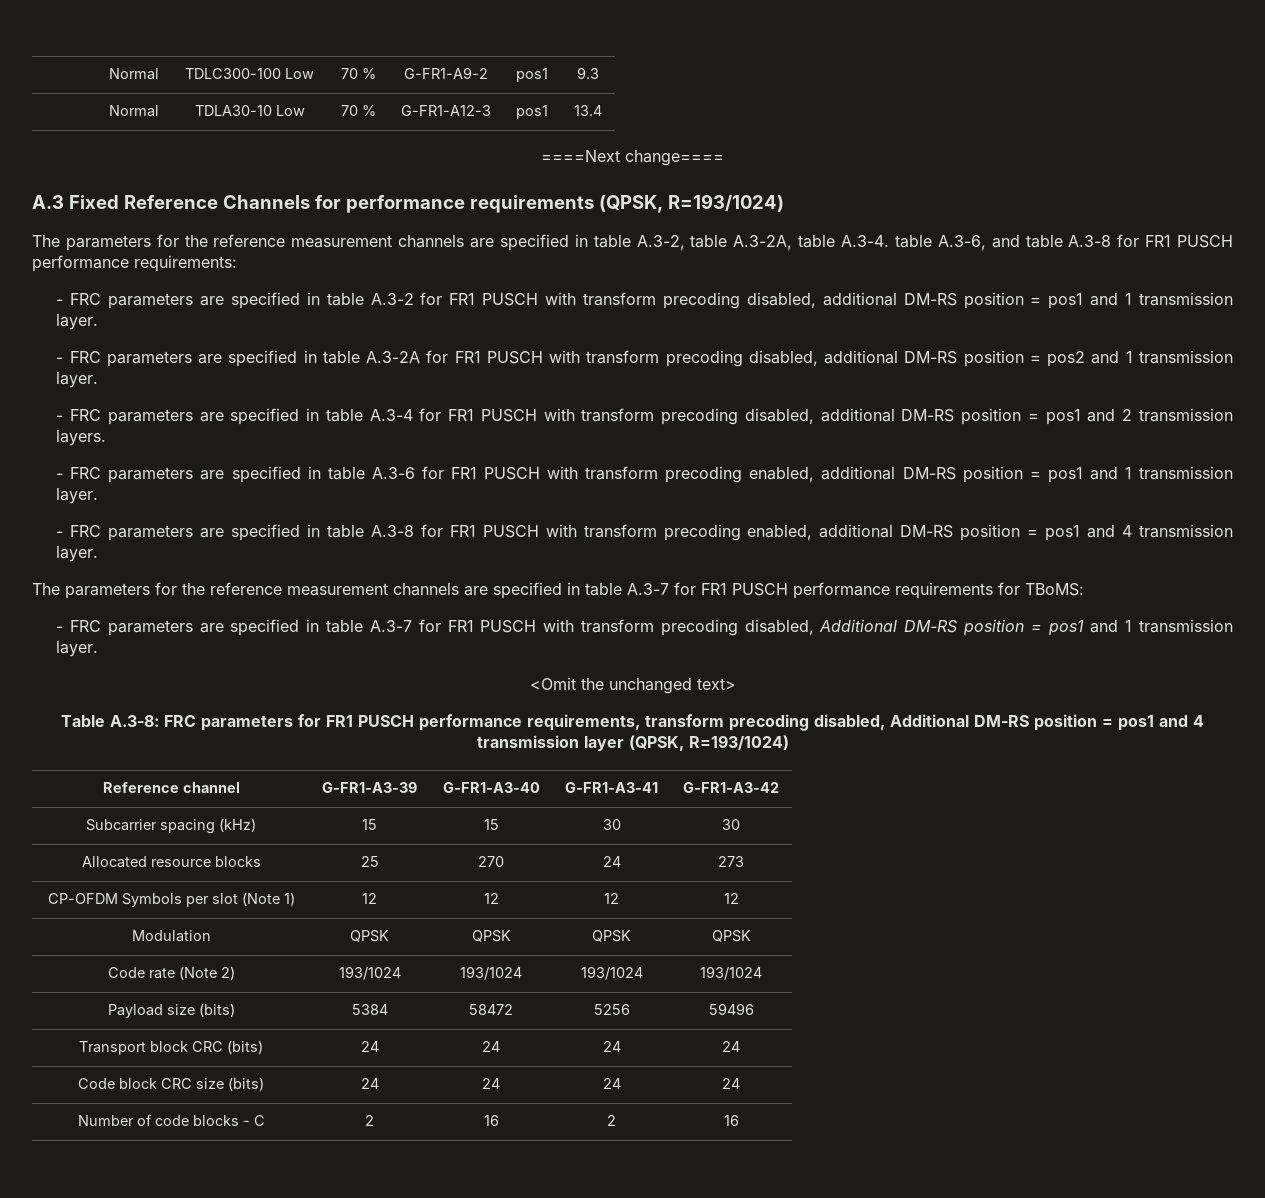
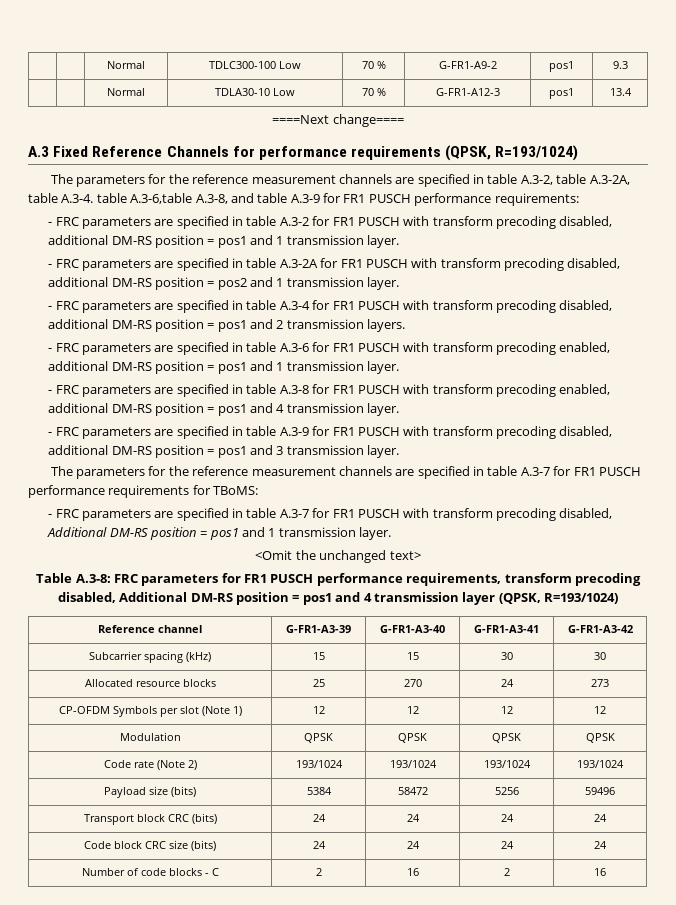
- The parameters for the reference measurement channels are specified in table A.3-2, table A.3-2A, table A.3-4. table A.3-6, and table A.3-8 for FR1 PUSCH performance requirements:
+ The parameters for the reference measurement channels are specified in table A.3-2, table A.3-2A, table A.3-4. table A.3-6,table A.3-8, and table A.3-9 for FR1 PUSCH performance requirements:
+ - FRC parameters are specified in table A.3-9 for FR1 PUSCH with transform precoding disabled, additional DM-RS position = pos1 and 3 transmission layer.

